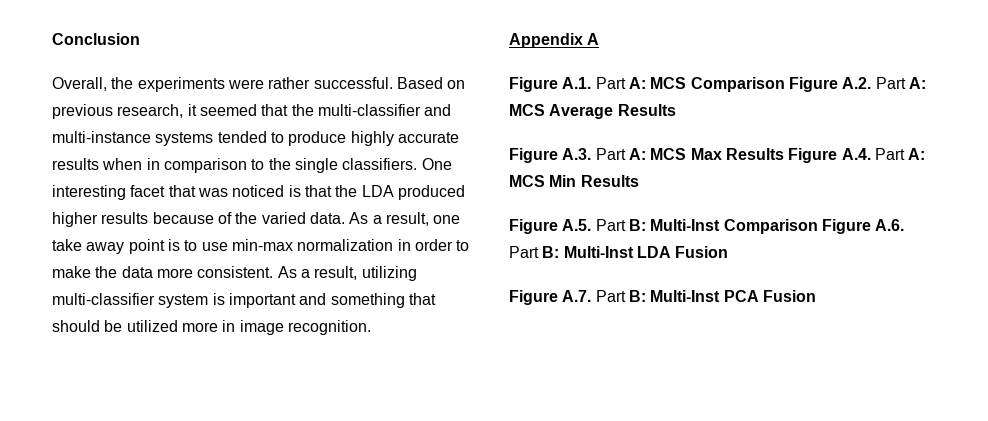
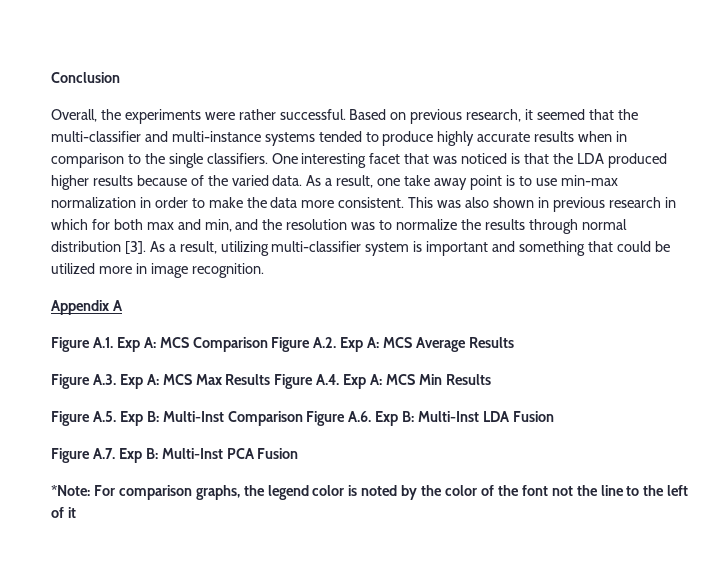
+ This was also shown in previous research in which for both max and min, and the resolution was to normalize the results through normal distribution [3].
- As a result, utilizing multi-classifier system is important and something that should be utilized more in image recognition.
+ As a result, utilizing multi-classifier system is important and something that could be utilized more in image recognition.
- Figure A.1. Part A: MCS Comparison Figure A.2. Part A: MCS Average Results
+ Figure A.1. Exp A: MCS Comparison Figure A.2. Exp A: MCS Average Results
- Figure A.3. Part A: MCS Max Results Figure A.4. Part A: MCS Min Results
+ Figure A.3. Exp A: MCS Max Results Figure A.4. Exp A: MCS Min Results
- Figure A.5. Part B: Multi-Inst Comparison Figure A.6. Part B: Multi-Inst LDA Fusion
+ Figure A.5. Exp B: Multi-Inst Comparison Figure A.6. Exp B: Multi-Inst LDA Fusion
- Figure A.7. Part B: Multi-Inst PCA Fusion
+ Figure A.7. Exp B: Multi-Inst PCA Fusion
+ *Note: For comparison graphs, the legend color is noted by the color of the font not the line to the left of it

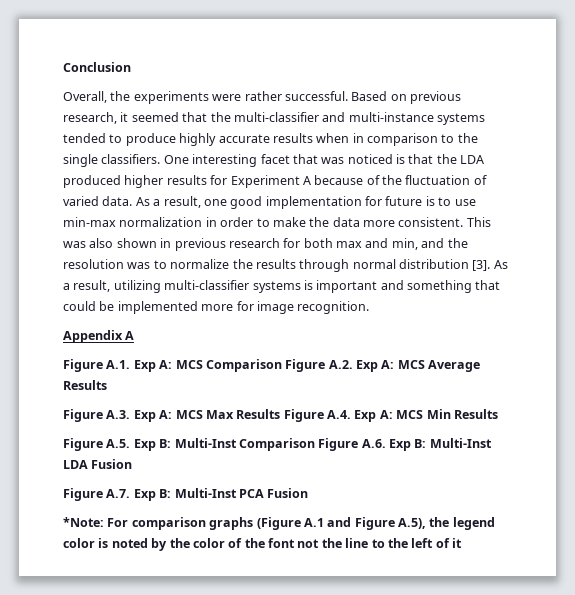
- One interesting facet that was noticed is that the LDA produced higher results because of the varied data.
+ One interesting facet that was noticed is that the LDA produced higher results for Experiment A because of the fluctuation of varied data.
- As a result, one take away point is to use min-max normalization in order to make the data more consistent.
+ As a result, one good implementation for future is to use min-max normalization in order to make the data more consistent.
- This was also shown in previous research in which for both max and min, and the resolution was to normalize the results through normal distribution [3].
+ This was also shown in previous research for both max and min, and the resolution was to normalize the results through normal distribution [3].
- As a result, utilizing multi-classifier system is important and something that could be utilized more in image recognition.
+ As a result, utilizing multi-classifier systems is important and something that could be implemented more for image recognition.
- *Note: For comparison graphs, the legend color is noted by the color of the font not the line to the left of it
+ *Note: For comparison graphs (Figure A.1 and Figure A.5), the legend color is noted by the color of the font not the line to the left of it

